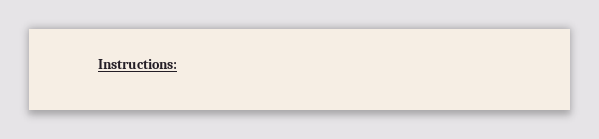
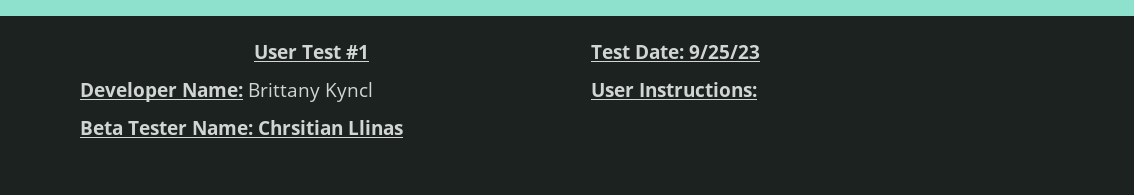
- Instructions:
+ User Test #1
+ Developer Name: Brittany Kyncl
+ Beta Tester Name: Chrsitian Llinas
+ Test Date: 9/25/23
+ User Instructions:

